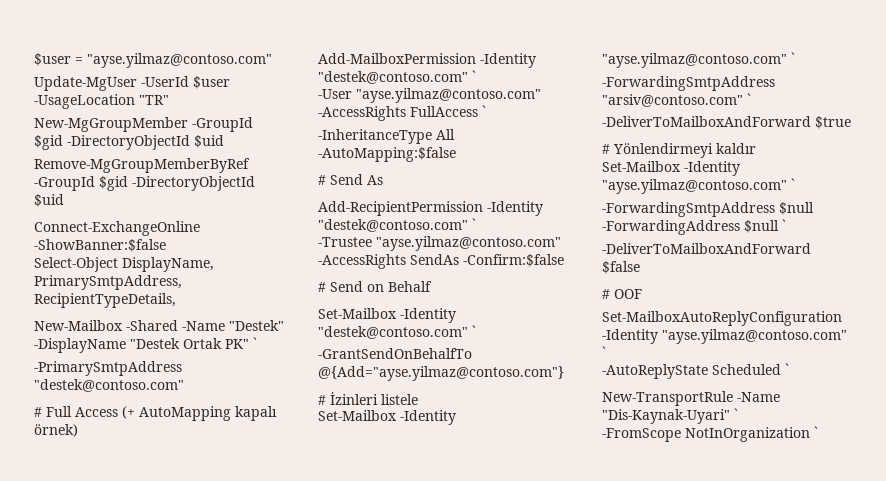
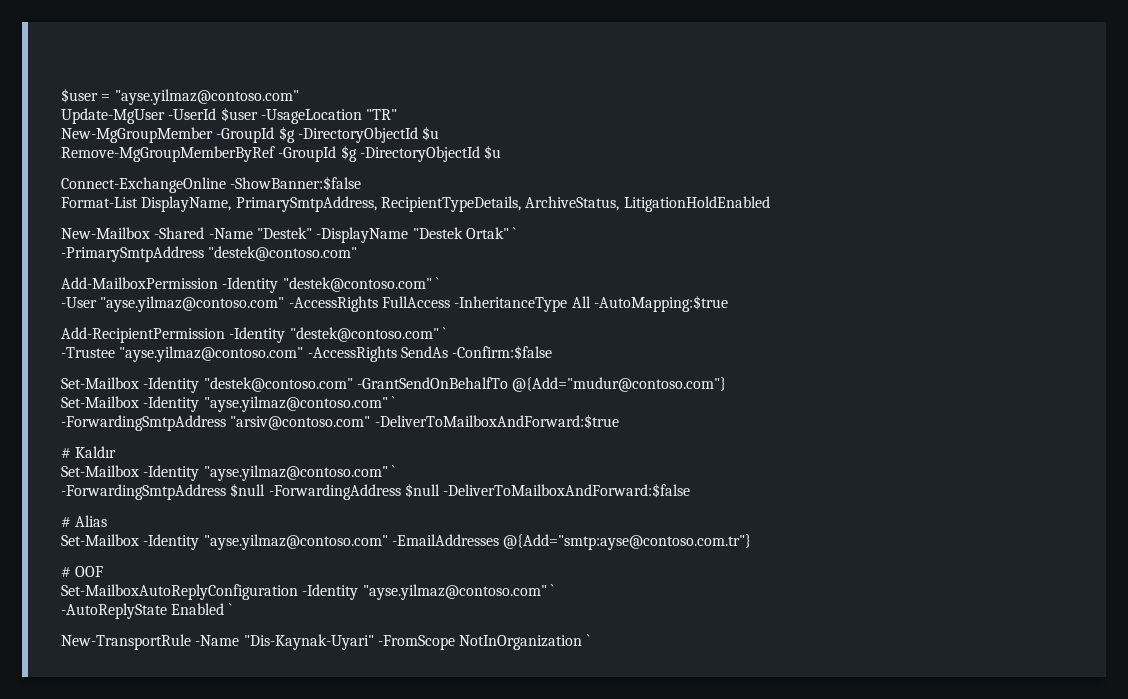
- New-MgGroupMember -GroupId $gid -DirectoryObjectId $uid
+ New-MgGroupMember -GroupId $g -DirectoryObjectId $u
- Remove-MgGroupMemberByRef -GroupId $gid -DirectoryObjectId $uid
+ Remove-MgGroupMemberByRef -GroupId $g -DirectoryObjectId $u
- Select-Object DisplayName, PrimarySmtpAddress, RecipientTypeDetails,
+ Format-List DisplayName, PrimarySmtpAddress, RecipientTypeDetails, ArchiveStatus, LitigationHoldEnabled
- New-Mailbox -Shared -Name "Destek" -DisplayName "Destek Ortak PK" `
+ New-Mailbox -Shared -Name "Destek" -DisplayName "Destek Ortak" `
- # Full Access (+ AutoMapping kapalı örnek)
- -User "ayse.yilmaz@contoso.com" -AccessRights FullAccess `
- -InheritanceType All -AutoMapping:$false
- # Send As
+ -User "ayse.yilmaz@contoso.com" -AccessRights FullAccess -InheritanceType All -AutoMapping:$true
- # Send on Behalf
- Set-Mailbox -Identity "destek@contoso.com" `
- -GrantSendOnBehalfTo @{Add="ayse.yilmaz@contoso.com"}
- # İzinleri listele
+ Set-Mailbox -Identity "destek@contoso.com" -GrantSendOnBehalfTo @{Add="mudur@contoso.com"}
- -ForwardingSmtpAddress "arsiv@contoso.com" `
- -DeliverToMailboxAndForward $true
- # Yönlendirmeyi kaldır
+ -ForwardingSmtpAddress "arsiv@contoso.com" -DeliverToMailboxAndForward:$true
+ # Kaldır
- -ForwardingSmtpAddress $null -ForwardingAddress $null `
- -DeliverToMailboxAndForward $false
+ -ForwardingSmtpAddress $null -ForwardingAddress $null -DeliverToMailboxAndForward:$false
+ # Alias
+ Set-Mailbox -Identity "ayse.yilmaz@contoso.com" -EmailAddresses @{Add="smtp:ayse@contoso.com.tr"}
- -AutoReplyState Scheduled `
+ -AutoReplyState Enabled `
- New-TransportRule -Name "Dis-Kaynak-Uyari" `
- -FromScope NotInOrganization `
+ New-TransportRule -Name "Dis-Kaynak-Uyari" -FromScope NotInOrganization `

